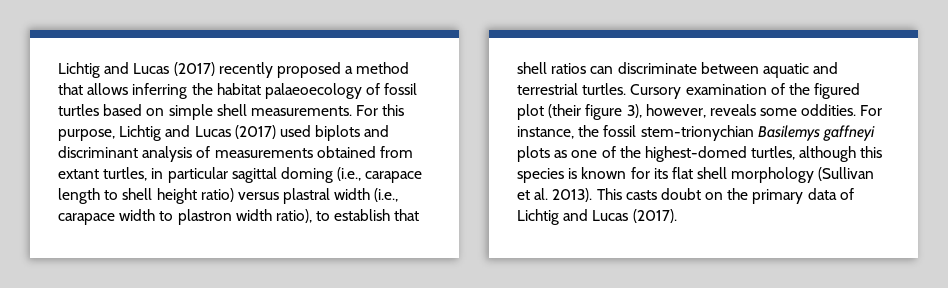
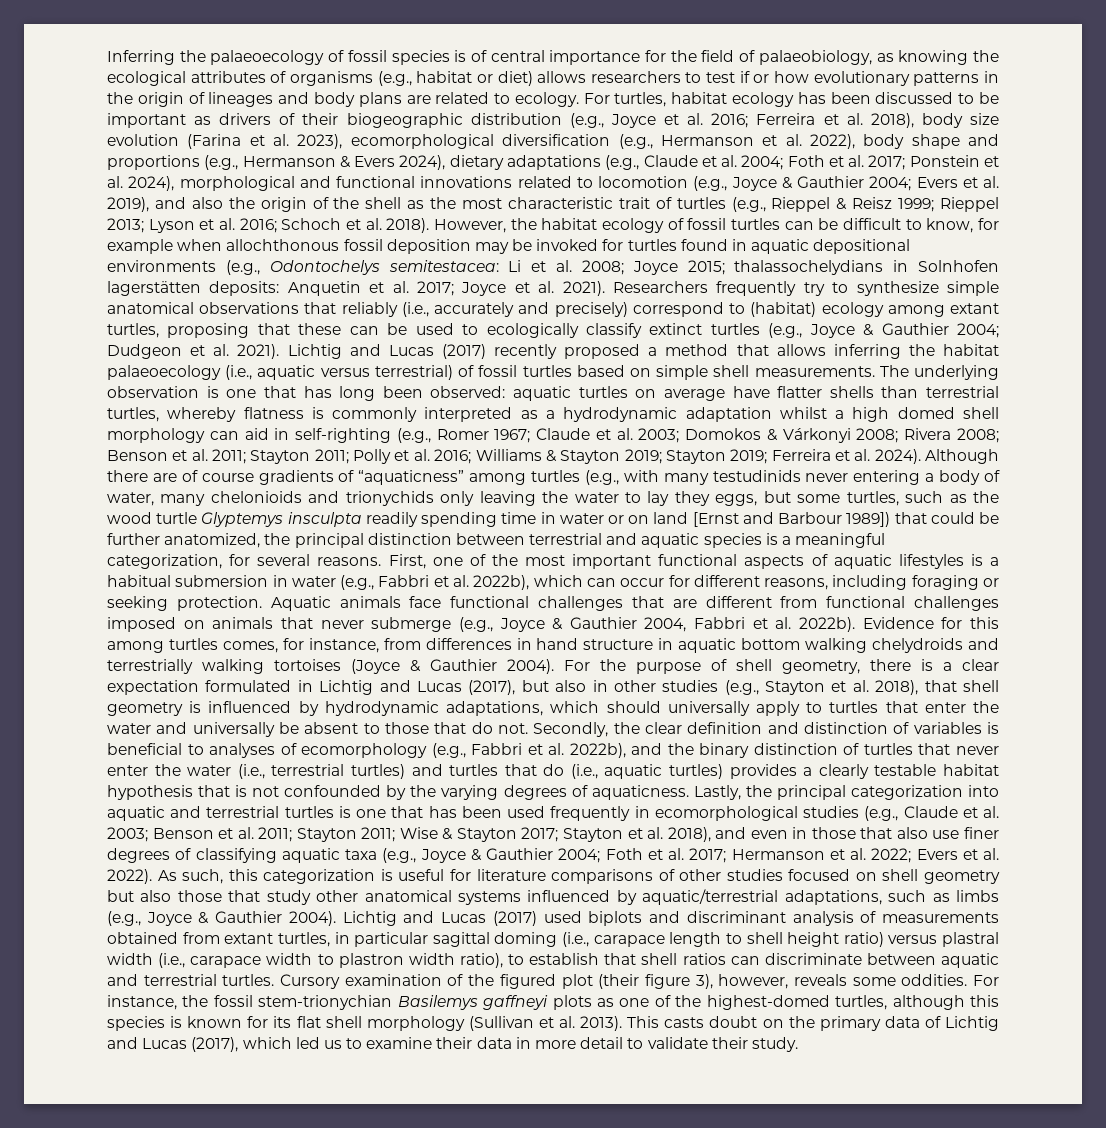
+ Inferring the palaeoecology of fossil species is of central importance for the field of palaeobiology, as knowing the ecological attributes of organisms (e.g., habitat or diet) allows researchers to test if or how evolutionary patterns in the origin of lineages and body plans are related to ecology. For turtles, habitat ecology has been discussed to be important as drivers of their biogeographic distribution (e.g., Joyce et al. 2016; Ferreira et al. 2018), body size evolution (Farina et al. 2023), ecomorphological diversification (e.g., Hermanson et al. 2022), body shape and proportions (e.g., Hermanson & Evers 2024), dietary adaptations (e.g., Claude et al. 2004; Foth et al. 2017; Ponstein et al. 2024), morphological and functional innovations related to locomotion (e.g., Joyce & Gauthier 2004; Evers et al. 2019), and also the origin of the shell as the most characteristic trait of turtles (e.g., Rieppel & Reisz 1999; Rieppel 2013; Lyson et al. 2016; Schoch et al. 2018). However, the habitat ecology of fossil turtles can be difficult to know, for example when allochthonous fossil deposition may be invoked for turtles found in aquatic depositional environments (e.g., Odontochelys semitestacea: Li et al. 2008; Joyce 2015; thalassochelydians in Solnhofen lagerstätten deposits: Anquetin et al. 2017; Joyce et al. 2021). Researchers frequently try to synthesize simple anatomical observations that reliably (i.e., accurately and precisely) correspond to (habitat) ecology among extant turtles, proposing that these can be used to ecologically classify extinct turtles (e.g., Joyce & Gauthier 2004; Dudgeon et al. 2021).
- Lichtig and Lucas (2017) recently proposed a method that allows inferring the habitat palaeoecology of fossil turtles based on simple shell measurements.
+ Lichtig and Lucas (2017) recently proposed a method that allows inferring the habitat palaeoecology (i.e., aquatic versus terrestrial) of fossil turtles based on simple shell measurements.
- For this purpose, Lichtig and Lucas (2017) used biplots and discriminant analysis of measurements obtained from extant turtles, in particular sagittal doming (i.e., carapace length to shell height ratio) versus plastral width (i.e., carapace width to plastron width ratio), to establish that shell ratios can discriminate between aquatic and terrestrial turtles.
+ The underlying observation is one that has long been observed: aquatic turtles on average have flatter shells than terrestrial turtles, whereby flatness is commonly interpreted as a hydrodynamic adaptation whilst a high domed shell morphology can aid in self-righting (e.g., Romer 1967; Claude et al. 2003; Domokos & Várkonyi 2008; Rivera 2008; Benson et al. 2011; Stayton 2011; Polly et al. 2016; Williams & Stayton 2019; Stayton 2019; Ferreira et al. 2024). Although there are of course gradients of “aquaticness” among turtles (e.g., with many testudinids never entering a body of water, many chelonioids and trionychids only leaving the water to lay they eggs, but some turtles, such as the wood turtle Glyptemys insculpta readily spending time in water or on land [Ernst and Barbour 1989]) that could be further anatomized, the principal distinction between terrestrial and aquatic species is a meaningful categorization, for several reasons. First, one of the most important functional aspects of aquatic lifestyles is a habitual submersion in water (e.g., Fabbri et al. 2022b), which can occur for different reasons, including foraging or seeking protection. Aquatic animals face functional challenges that are different from functional challenges imposed on animals that never submerge (e.g., Joyce & Gauthier 2004, Fabbri et al. 2022b). Evidence for this among turtles comes, for instance, from differences in hand structure in aquatic bottom walking chelydroids and terrestrially walking tortoises (Joyce & Gauthier 2004). For the purpose of shell geometry, there is a clear expectation formulated in Lichtig and Lucas (2017), but also in other studies (e.g., Stayton et al. 2018), that shell geometry is influenced by hydrodynamic adaptations, which should universally apply to turtles that enter the water and universally be absent to those that do not. Secondly, the clear definition and distinction of variables is beneficial to analyses of ecomorphology (e.g., Fabbri et al. 2022b), and the binary distinction of turtles that never enter the water (i.e., terrestrial turtles) and turtles that do (i.e., aquatic turtles) provides a clearly testable habitat hypothesis that is not confounded by the varying degrees of aquaticness. Lastly, the principal categorization into aquatic and terrestrial turtles is one that has been used frequently in ecomorphological studies (e.g., Claude et al. 2003; Benson et al. 2011; Stayton 2011; Wise & Stayton 2017; Stayton et al. 2018), and even in those that also use finer degrees of classifying aquatic taxa (e.g., Joyce & Gauthier 2004; Foth et al. 2017; Hermanson et al. 2022; Evers et al. 2022). As such, this categorization is useful for literature comparisons of other studies focused on shell geometry but also those that study other anatomical systems influenced by aquatic/terrestrial adaptations, such as limbs (e.g., Joyce & Gauthier 2004). Lichtig and Lucas (2017) used biplots and discriminant analysis of measurements obtained from extant turtles, in particular sagittal doming (i.e., carapace length to shell height ratio) versus plastral width (i.e., carapace width to plastron width ratio), to establish that shell ratios can discriminate between aquatic and terrestrial turtles.
- This casts doubt on the primary data of Lichtig and Lucas (2017).
+ This casts doubt on the primary data of Lichtig and Lucas (2017), which led us to examine their data in more detail to validate their study.

